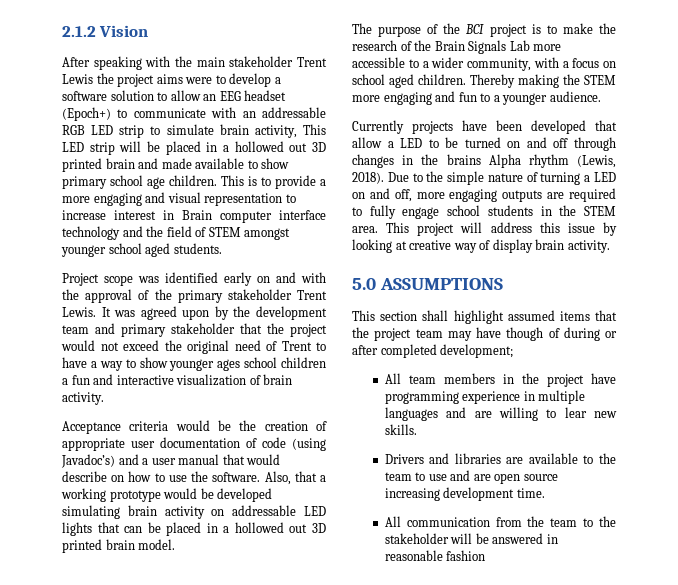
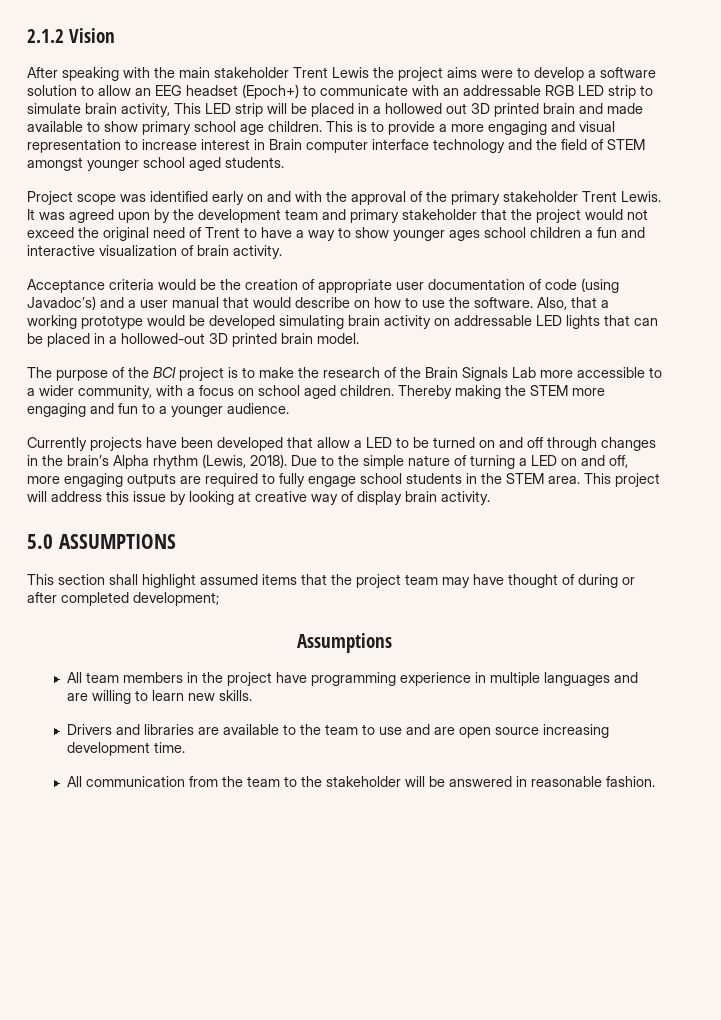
- Also, that a working prototype would be developed simulating brain activity on addressable LED lights that can be placed in a hollowed out 3D printed brain model.
+ Also, that a working prototype would be developed simulating brain activity on addressable LED lights that can be placed in a hollowed-out 3D printed brain model.
- Currently projects have been developed that allow a LED to be turned on and off through changes in the brains Alpha rhythm (Lewis, 2018).
+ Currently projects have been developed that allow a LED to be turned on and off through changes in the brain’s Alpha rhythm (Lewis, 2018).
- This section shall highlight assumed items that the project team may have though of during or after completed development;
+ This section shall highlight assumed items that the project team may have thought of during or after completed development;
+ Assumptions
- All team members in the project have programming experience in multiple languages and are willing to lear new skills.
+ All team members in the project have programming experience in multiple languages and are willing to learn new skills.
- All communication from the team to the stakeholder will be answered in reasonable fashion
+ All communication from the team to the stakeholder will be answered in reasonable fashion.

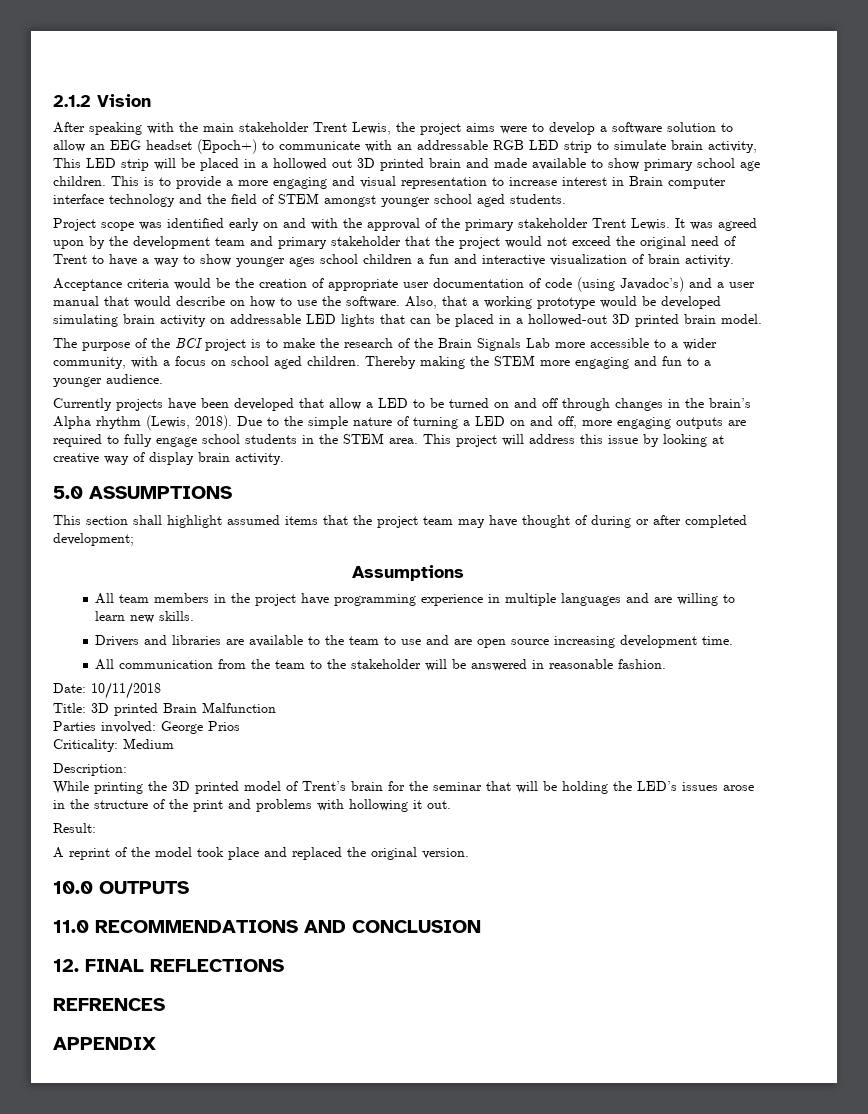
- After speaking with the main stakeholder Trent Lewis the project aims were to develop a software solution to allow an EEG headset (Epoch+) to communicate with an addressable RGB LED strip to simulate brain activity, This LED strip will be placed in a hollowed out 3D printed brain and made available to show primary school age children.
+ After speaking with the main stakeholder Trent Lewis, the project aims were to develop a software solution to allow an EEG headset (Epoch+) to communicate with an addressable RGB LED strip to simulate brain activity, This LED strip will be placed in a hollowed out 3D printed brain and made available to show primary school age children.
+ Date: 10/11/2018
+ Title: 3D printed Brain Malfunction
+ Parties involved: George Prios
+ Criticality: Medium
+ Description:
+ While printing the 3D printed model of Trent’s brain for the seminar that will be holding the LED’s issues arose in the structure of the print and problems with hollowing it out.
+ Result:
+ A reprint of the model took place and replaced the original version.
+ 10.0 OUTPUTS
+ 11.0 RECOMMENDATIONS AND CONCLUSION
+ 12. FINAL REFLECTIONS
+ REFRENCES
+ APPENDIX

